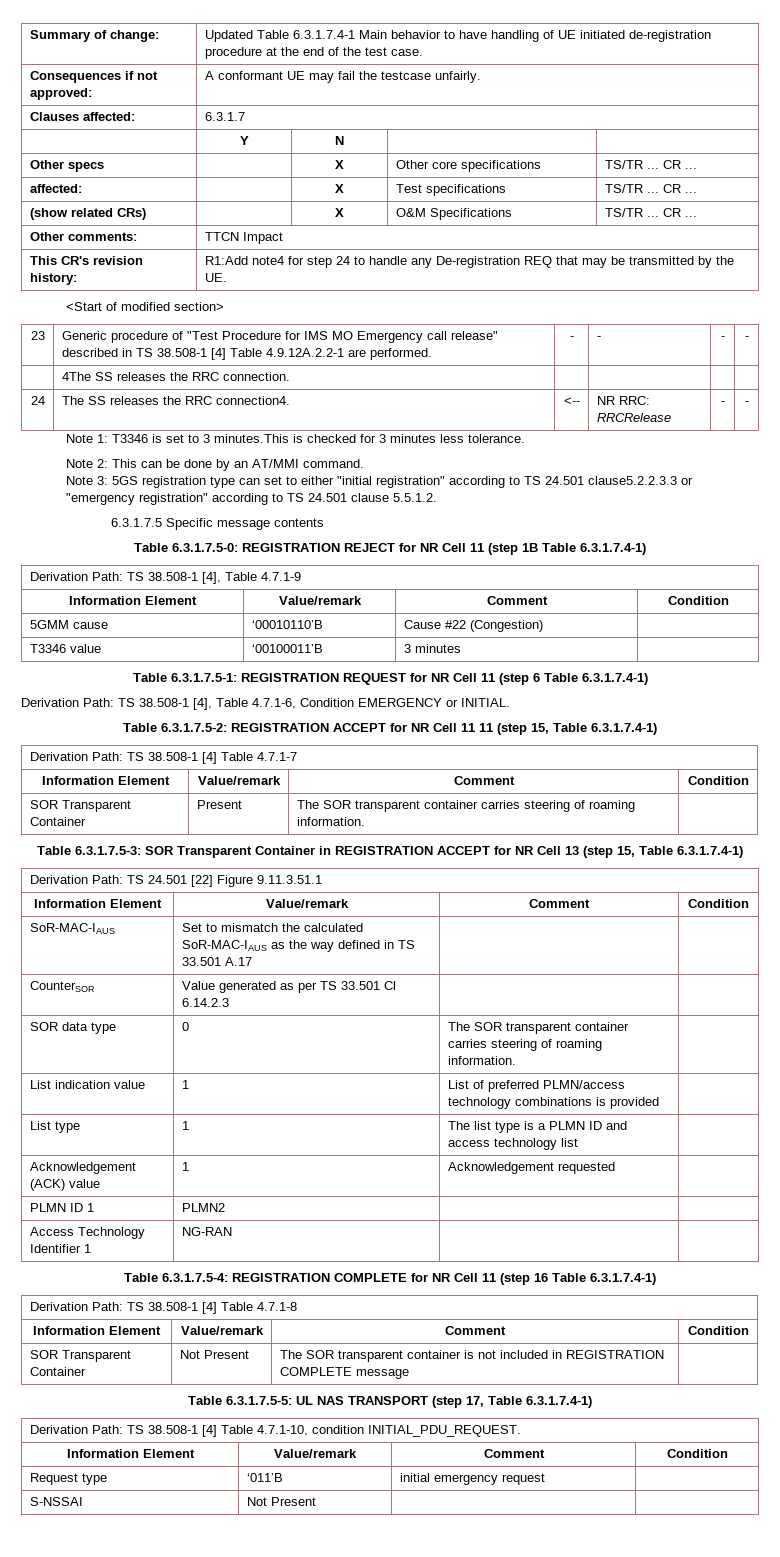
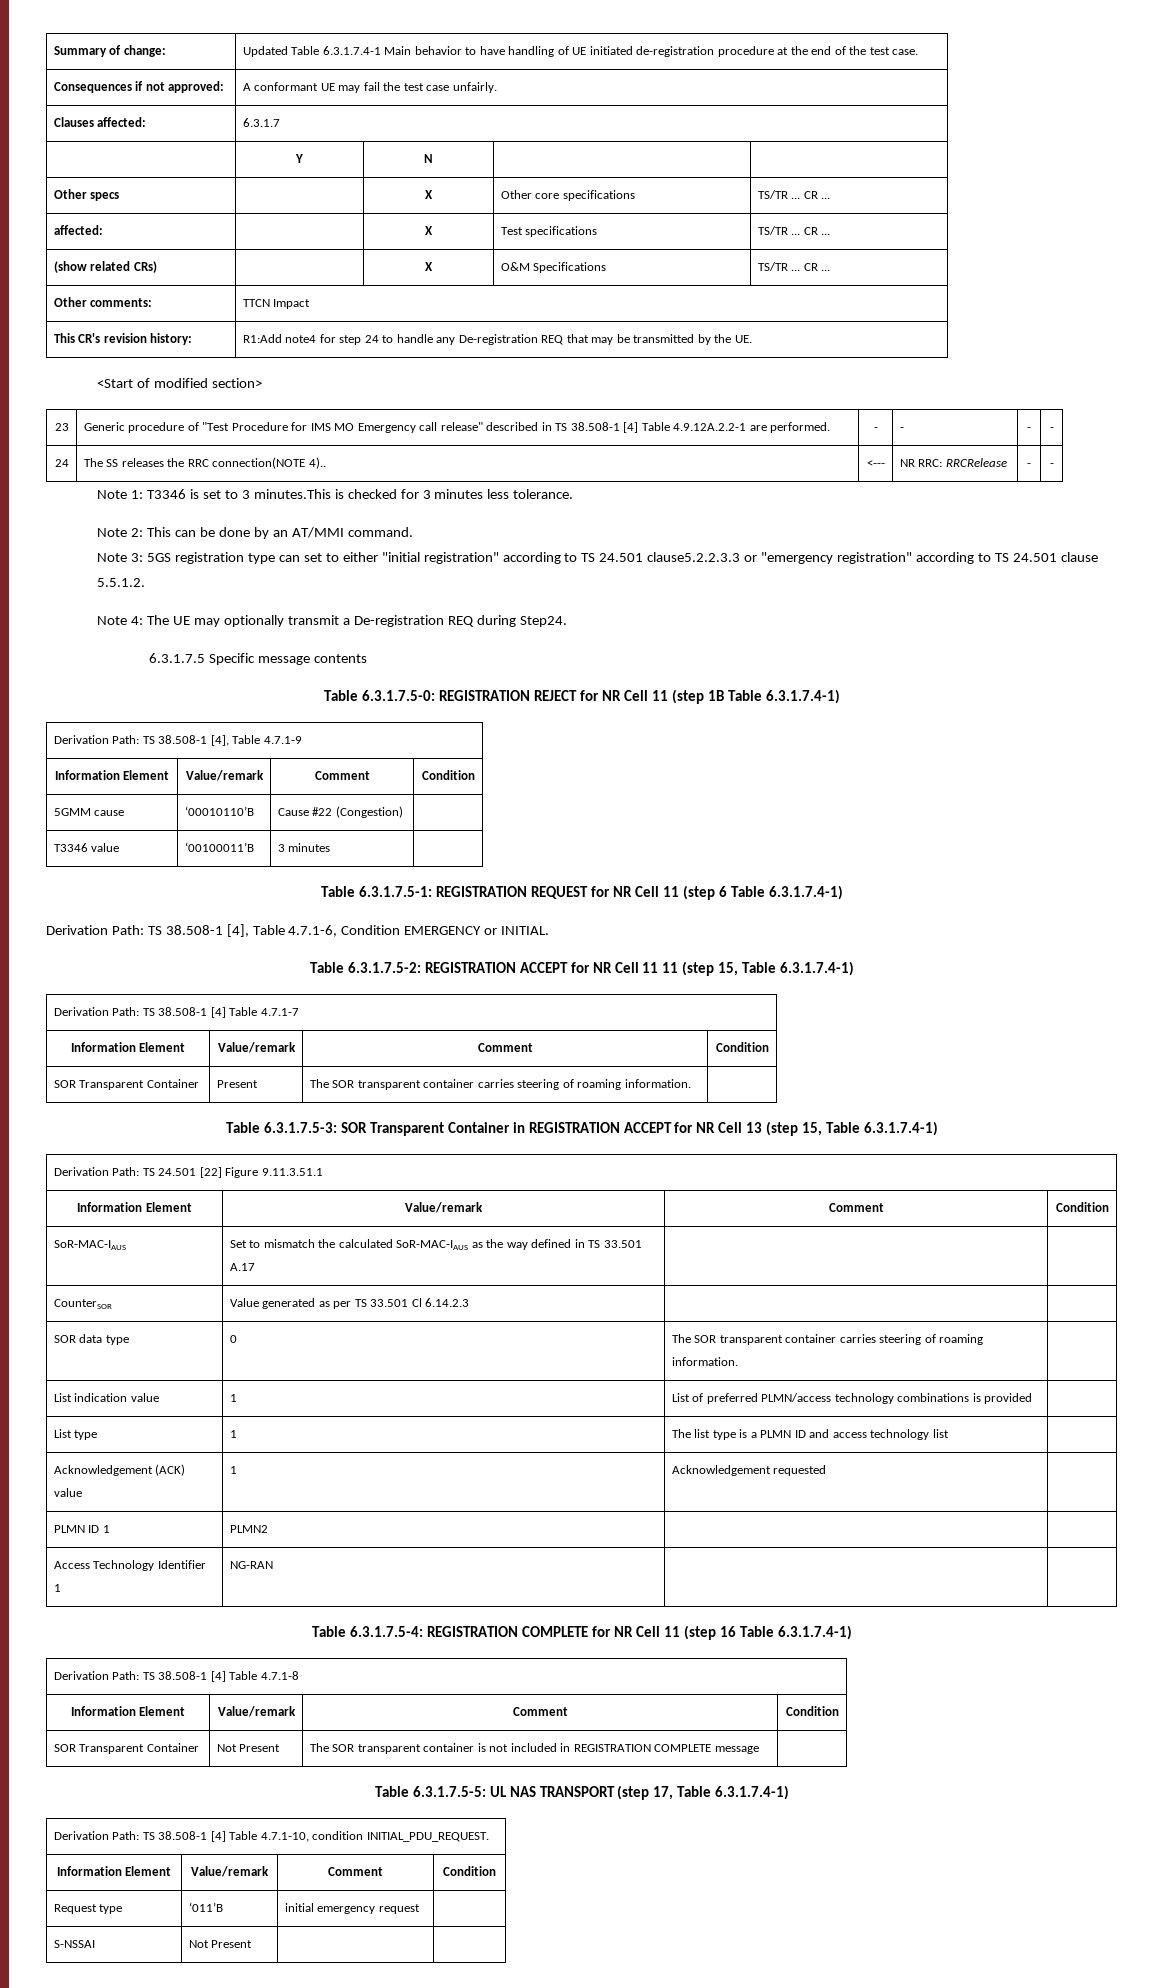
- Consequences if not approved: | A conformant UE may fail the testcase unfairly.
+ Consequences if not approved: | A conformant UE may fail the test case unfairly.
- | 4The SS releases the RRC connection. | | | |
- 24 | The SS releases the RRC connection4. | <-- | NR RRC: RRCRelease | - | -
+ 24 | The SS releases the RRC connection(NOTE 4).. | <--- | NR RRC: RRCRelease | - | -
+ Note 4: The UE may optionally transmit a De-registration REQ during Step24.

